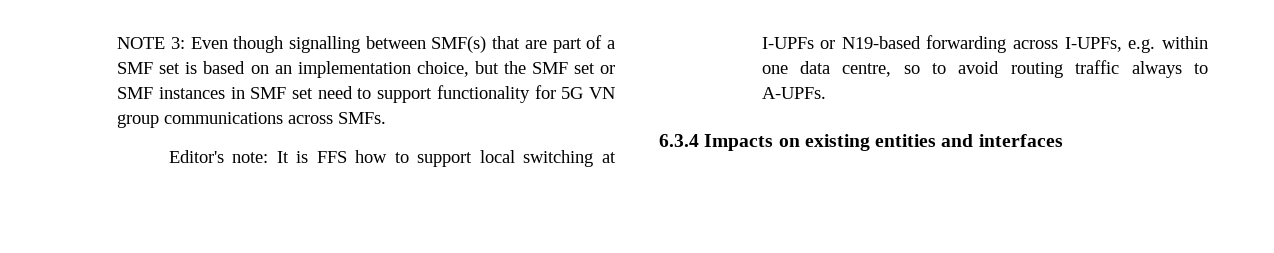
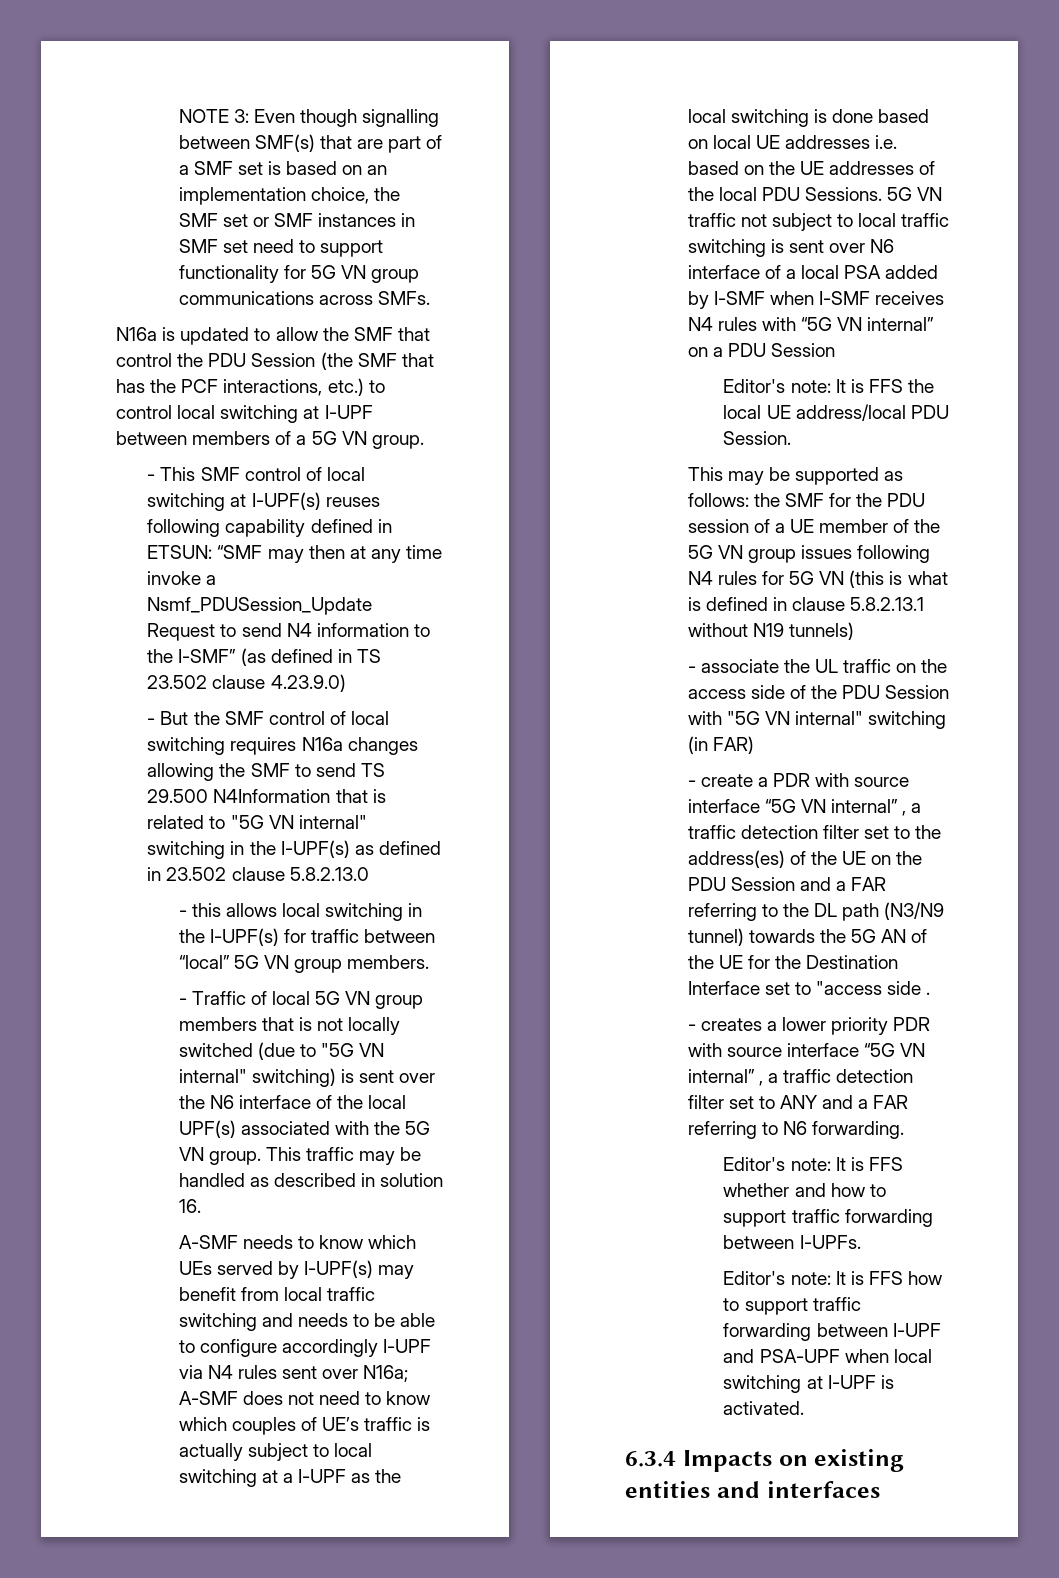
- NOTE 3: Even though signalling between SMF(s) that are part of a SMF set is based on an implementation choice, but the SMF set or SMF instances in SMF set need to support functionality for 5G VN group communications across SMFs.
+ NOTE 3: Even though signalling between SMF(s) that are part of a SMF set is based on an implementation choice, the SMF set or SMF instances in SMF set need to support functionality for 5G VN group communications across SMFs.
+ N16a is updated to allow the SMF that control the PDU Session (the SMF that has the PCF interactions, etc.) to control local switching at I-UPF between members of a 5G VN group.
+ - This SMF control of local switching at I-UPF(s) reuses following capability defined in ETSUN: “SMF may then at any time invoke a Nsmf_PDUSession_Update Request to send N4 information to the I-SMF” (as defined in TS 23.502 clause 4.23.9.0)
+ - But the SMF control of local switching requires N16a changes allowing the SMF to send TS 29.500 N4Information that is related to "5G VN internal" switching in the I-UPF(s) as defined in 23.502 clause 5.8.2.13.0
+ - this allows local switching in the I-UPF(s) for traffic between “local” 5G VN group members.
+ - Traffic of local 5G VN group members that is not locally switched (due to "5G VN internal" switching) is sent over the N6 interface of the local UPF(s) associated with the 5G VN group. This traffic may be handled as described in solution 16.
+ A-SMF needs to know which UEs served by I-UPF(s) may benefit from local traffic switching and needs to be able to configure accordingly I-UPF via N4 rules sent over N16a; A-SMF does not need to know which couples of UE’s traffic is actually subject to local switching at a I-UPF as the local switching is done based on local UE addresses i.e. based on the UE addresses of the local PDU Sessions. 5G VN traffic not subject to local traffic switching is sent over N6 interface of a local PSA added by I-SMF when I-SMF receives N4 rules with “5G VN internal” on a PDU Session
+ Editor's note: It is FFS the local UE address/local PDU Session.
+ This may be supported as follows: the SMF for the PDU session of a UE member of the 5G VN group issues following N4 rules for 5G VN (this is what is defined in clause 5.8.2.13.1 without N19 tunnels)
+ - associate the UL traffic on the access side of the PDU Session with "5G VN internal" switching (in FAR)
+ - create a PDR with source interface “5G VN internal” , a traffic detection filter set to the address(es) of the UE on the PDU Session and a FAR referring to the DL path (N3/N9 tunnel) towards the 5G AN of the UE for the Destination Interface set to "access side .
+ - creates a lower priority PDR with source interface “5G VN internal” , a traffic detection filter set to ANY and a FAR referring to N6 forwarding.
+ Editor's note: It is FFS whether and how to support traffic forwarding between I-UPFs.
- Editor's note: It is FFS how to support local switching at I-UPFs or N19-based forwarding across I-UPFs, e.g. within one data centre, so to avoid routing traffic always to A-UPFs.
+ Editor's note: It is FFS how to support traffic forwarding between I-UPF and PSA-UPF when local switching at I-UPF is activated.

